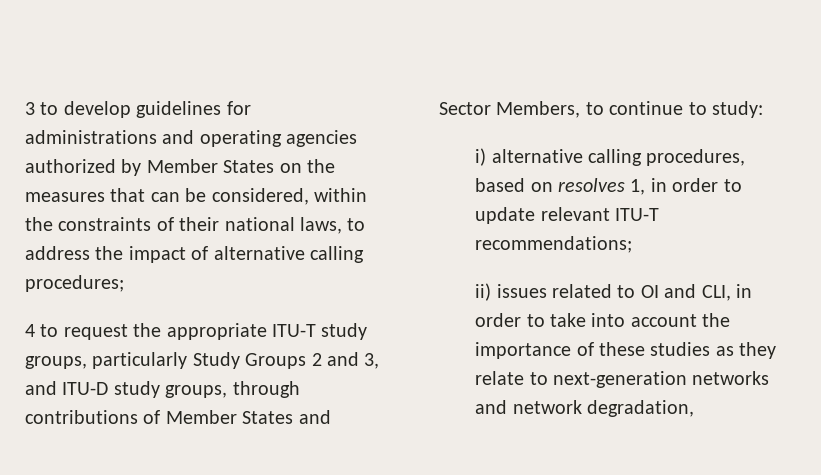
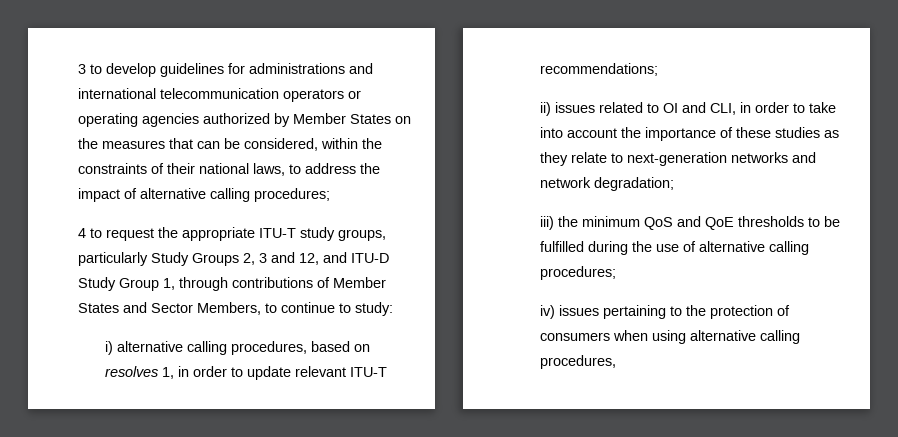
- 3 to develop guidelines for administrations and operating agencies authorized by Member States on the measures that can be considered, within the constraints of their national laws, to address the impact of alternative calling procedures;
+ 3 to develop guidelines for administrations and international telecommunication operators or operating agencies authorized by Member States on the measures that can be considered, within the constraints of their national laws, to address the impact of alternative calling procedures;
- 4 to request the appropriate ITU-T study groups, particularly Study Groups 2 and 3, and ITU-D study groups, through contributions of Member States and Sector Members, to continue to study:
+ 4 to request the appropriate ITU-T study groups, particularly Study Groups 2, 3 and 12, and ITU-D Study Group 1, through contributions of Member States and Sector Members, to continue to study:
- ii) issues related to OI and CLI, in order to take into account the importance of these studies as they relate to next-generation networks and network degradation,
+ ii) issues related to OI and CLI, in order to take into account the importance of these studies as they relate to next-generation networks and network degradation;
+ iii) the minimum QoS and QoE thresholds to be fulfilled during the use of alternative calling procedures;
+ iv) issues pertaining to the protection of consumers when using alternative calling procedures,

